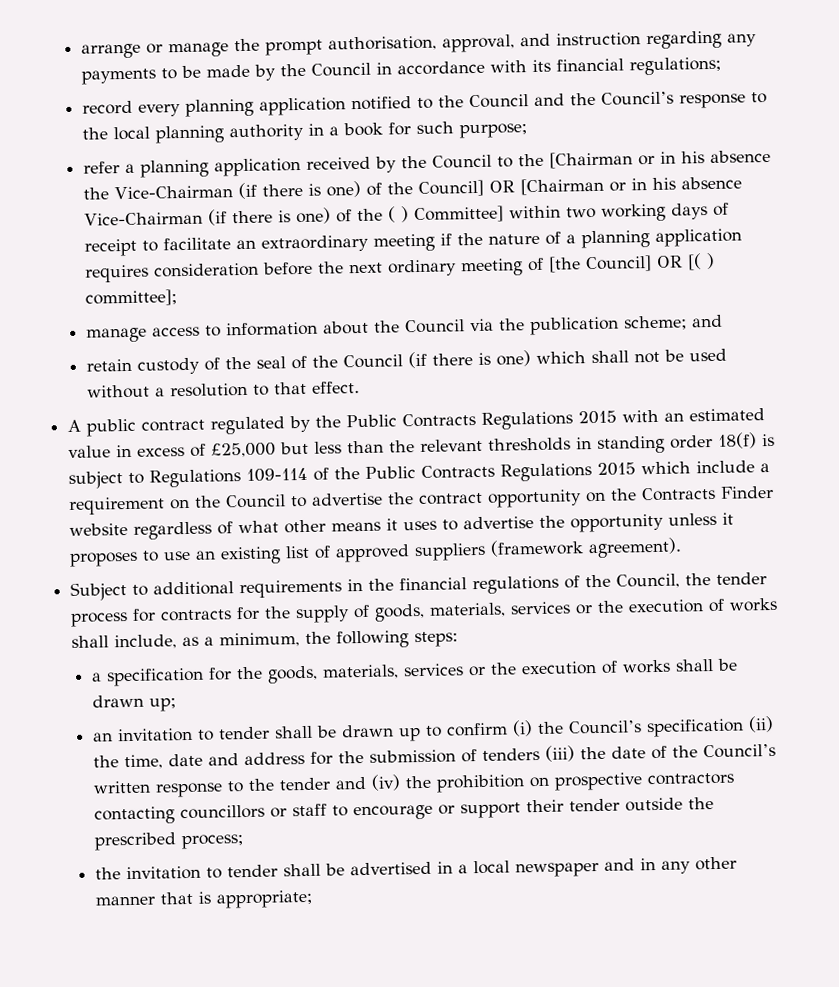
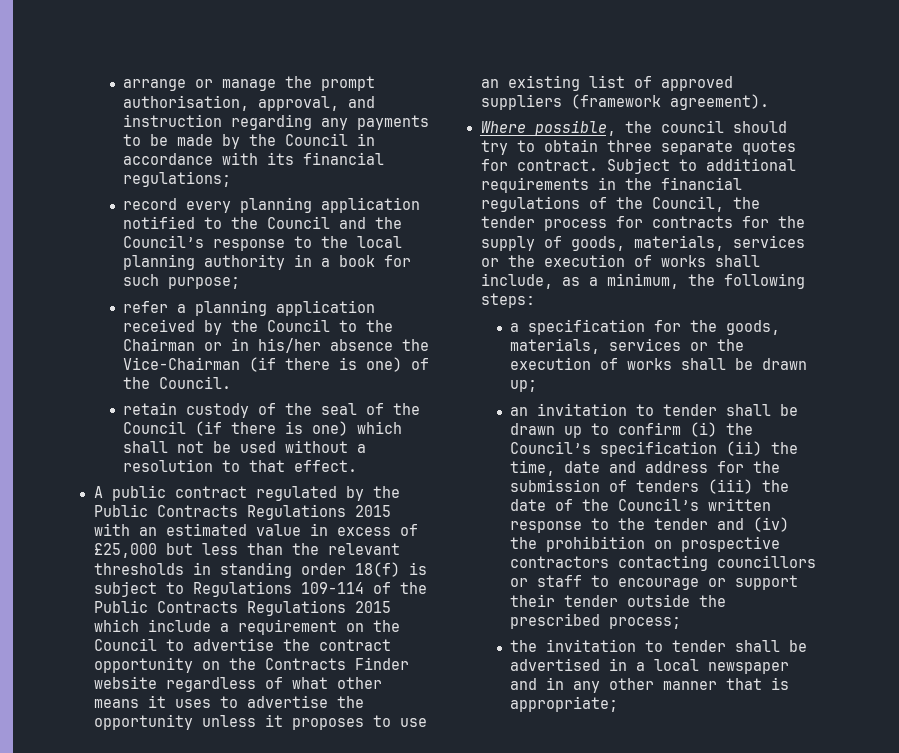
- refer a planning application received by the Council to the [Chairman or in his absence the Vice-Chairman (if there is one) of the Council] OR [Chairman or in his absence Vice-Chairman (if there is one) of the ( ) Committee] within two working days of receipt to facilitate an extraordinary meeting if the nature of a planning application requires consideration before the next ordinary meeting of [the Council] OR [( ) committee];
- manage access to information about the Council via the publication scheme; and
+ refer a planning application received by the Council to the Chairman or in his/her absence the Vice-Chairman (if there is one) of the Council.
+ Where possible, the council should try to obtain three separate quotes for contract.

